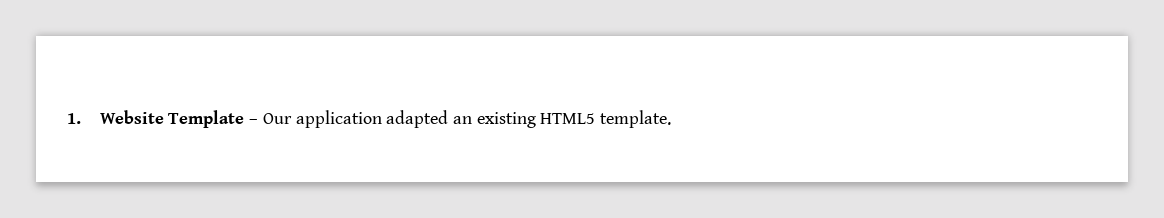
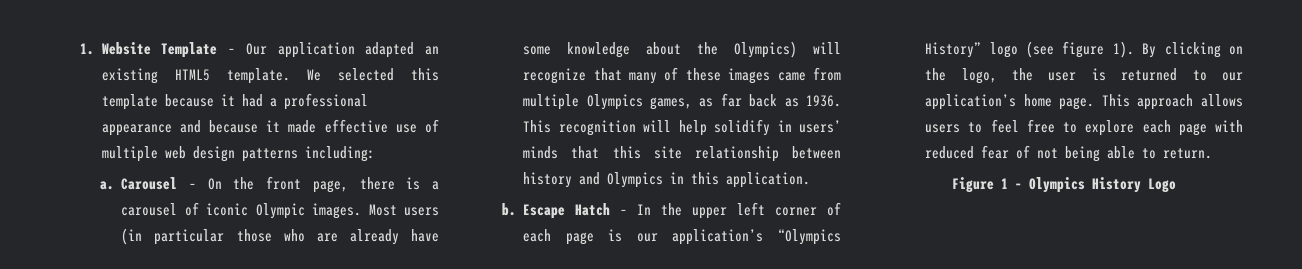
+ We selected this template because it had a professional appearance and because it made effective use of multiple web design patterns including:
+ a. Carousel – On the front page, there is a carousel of iconic Olympic images. Most users (in particular those who are already have some knowledge about the Olympics) will recognize that many of these images came from multiple Olympics games, as far back as 1936. This recognition will help solidify in users’ minds that this site relationship between history and Olympics in this application.
+ b. Escape Hatch – In the upper left corner of each page is our application’s “Olympics History” logo (see figure 1). By clicking on the logo, the user is returned to our application’s home page. This approach allows users to feel free to explore each page with reduced fear of not being able to return.
+ Figure 1 – Olympics History Logo

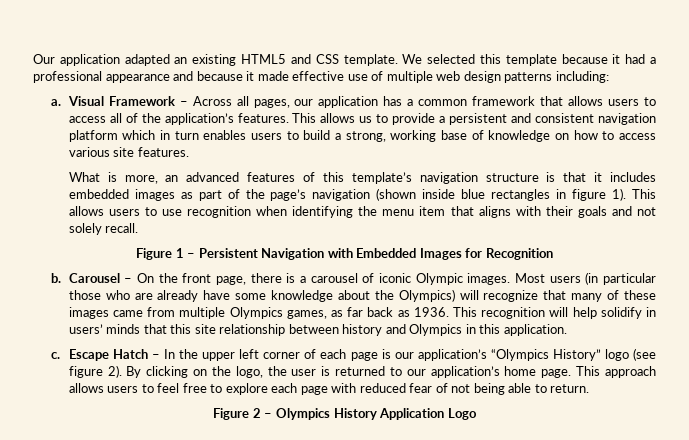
- 1. Website Template – Our application adapted an existing HTML5 template.
+ Our application adapted an existing HTML5 and CSS template.
+ Visual Framework – Across all pages, our application has a common framework that allows users to access all of the application’s features. This allows us to provide a persistent and consistent navigation platform which in turn enables users to build a strong, working base of knowledge on how to access various site features.
+ What is more, an advanced features of this template’s navigation structure is that it includes embedded images as part of the page’s navigation (shown inside blue rectangles in figure 1). This allows users to use recognition when identifying the menu item that aligns with their goals and not solely recall.
+ Figure 1 – Persistent Navigation with Embedded Images for Recognition
+ b.
- b.
+ c.
- Escape Hatch – In the upper left corner of each page is our application’s “Olympics History” logo (see figure 1).
+ Escape Hatch – In the upper left corner of each page is our application’s “Olympics History” logo (see figure 2).
- Figure 1 – Olympics History Logo
+ Figure 2 – Olympics History Application Logo

